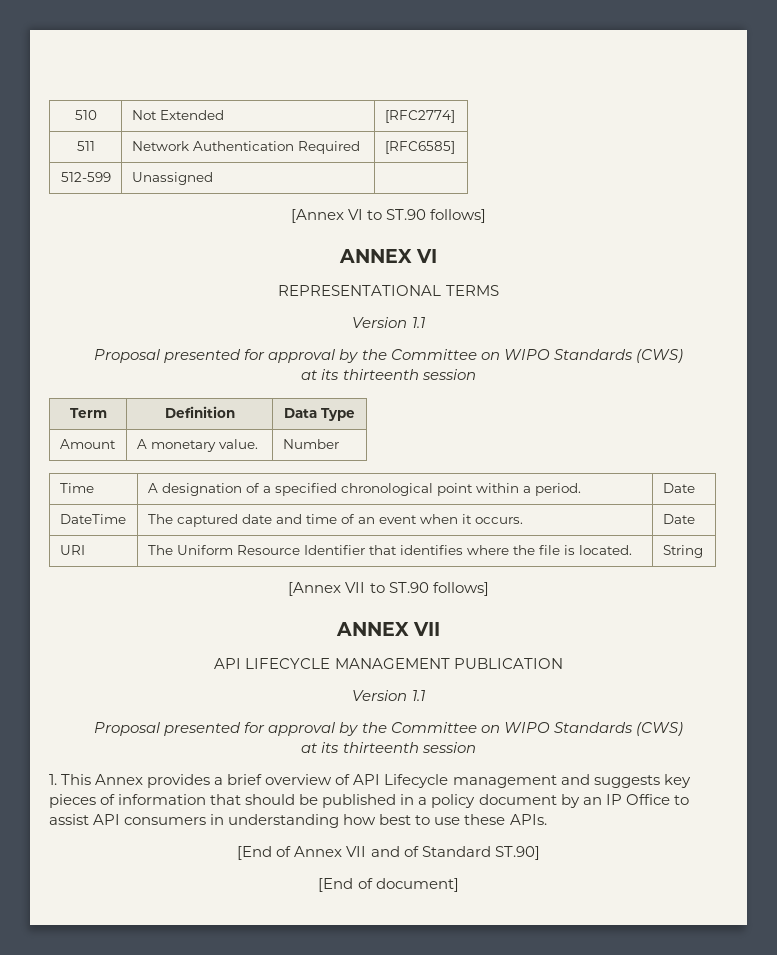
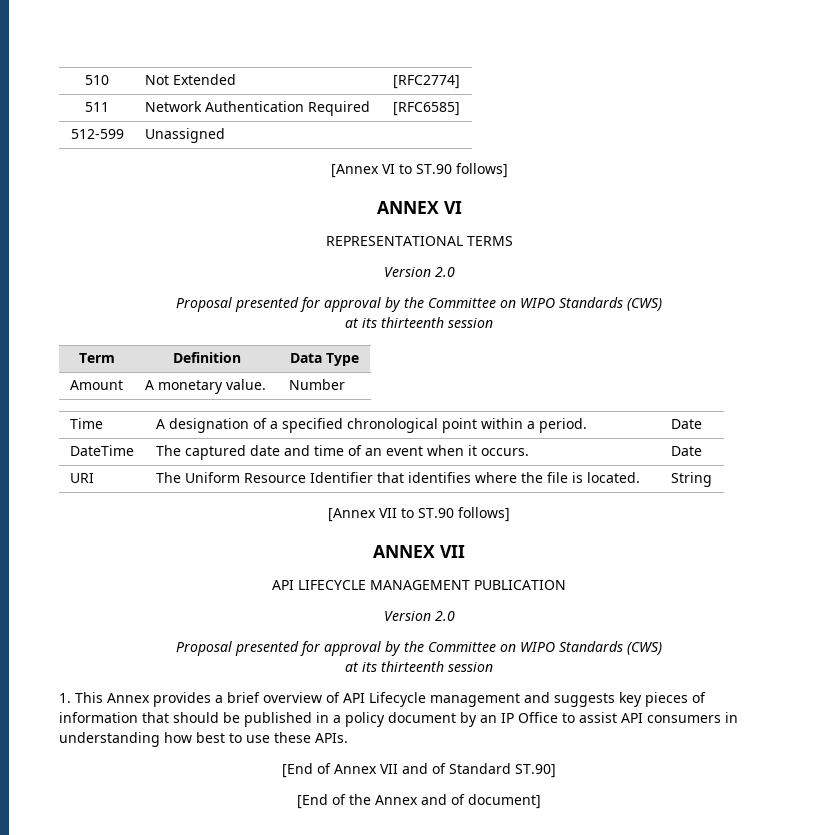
  REPRESENTATIONAL TERMS
- Version 1.1
+ Version 2.0
  API LIFECYCLE MANAGEMENT PUBLICATION
- Version 1.1
+ Version 2.0
- [End of document]
+ [End of the Annex and of document]

